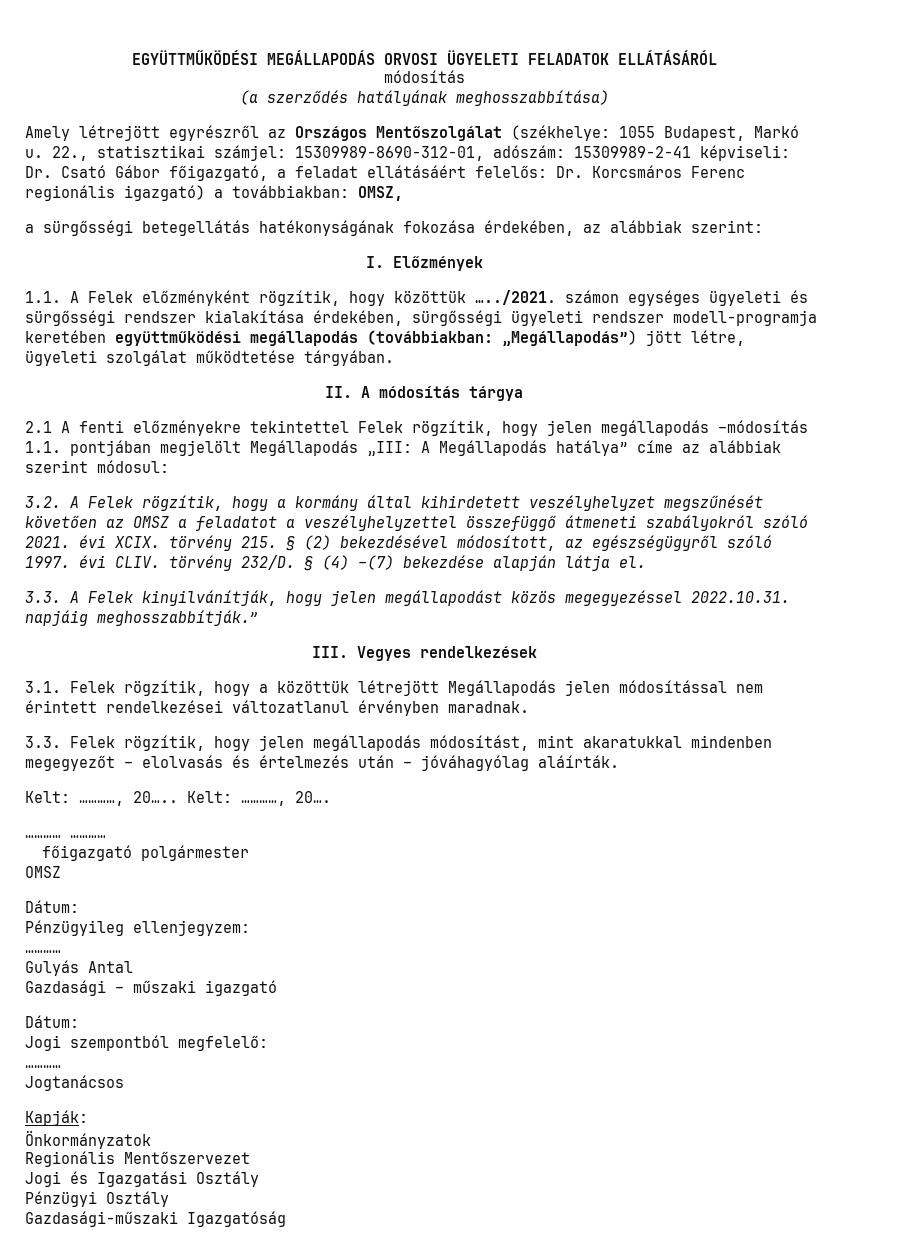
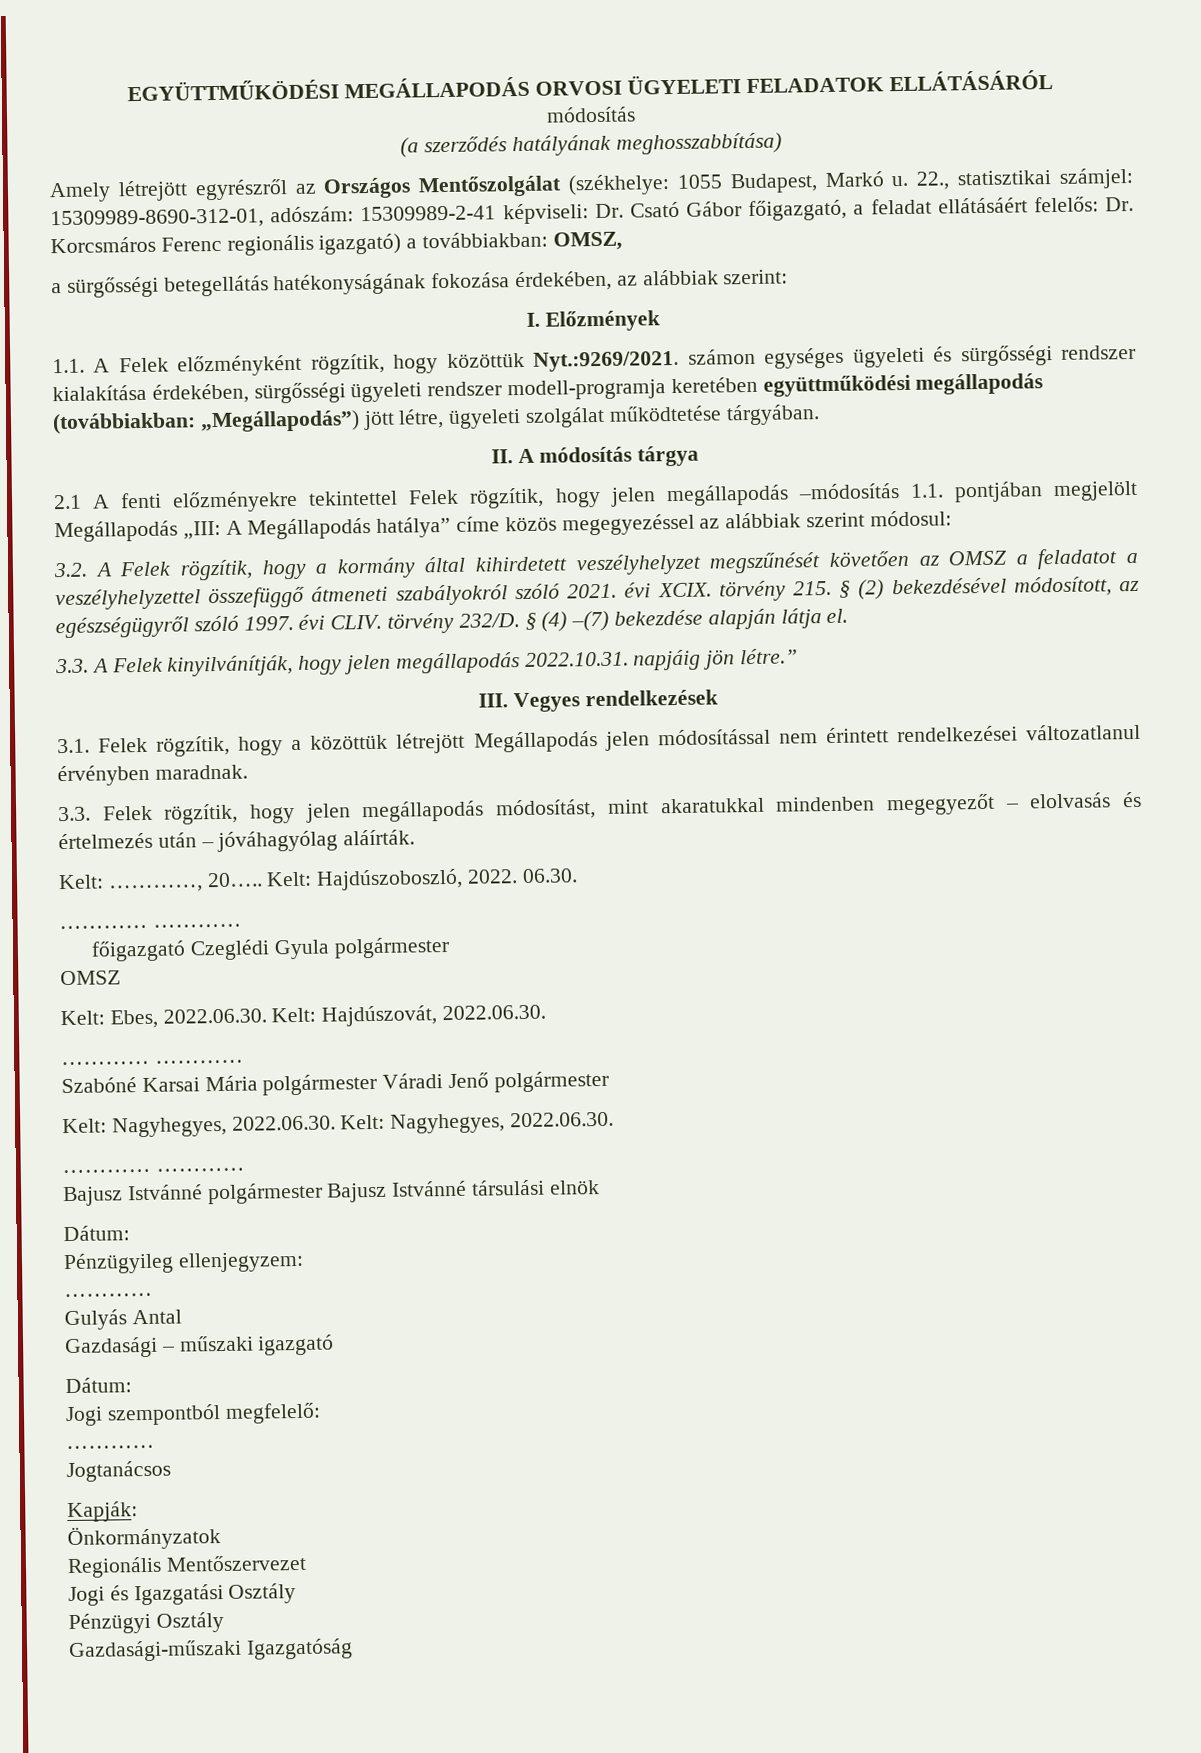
- 1.1. A Felek előzményként rögzítik, hogy közöttük …../2021. számon egységes ügyeleti és sürgősségi rendszer kialakítása érdekében, sürgősségi ügyeleti rendszer modell-programja keretében együttműködési megállapodás (továbbiakban: „Megállapodás”) jött létre, ügyeleti szolgálat működtetése tárgyában.
+ 1.1. A Felek előzményként rögzítik, hogy közöttük Nyt.:9269/2021. számon egységes ügyeleti és sürgősségi rendszer kialakítása érdekében, sürgősségi ügyeleti rendszer modell-programja keretében együttműködési megállapodás (továbbiakban: „Megállapodás”) jött létre, ügyeleti szolgálat működtetése tárgyában.
- 2.1 A fenti előzményekre tekintettel Felek rögzítik, hogy jelen megállapodás –módosítás 1.1. pontjában megjelölt Megállapodás „III: A Megállapodás hatálya” címe az alábbiak szerint módosul:
+ 2.1 A fenti előzményekre tekintettel Felek rögzítik, hogy jelen megállapodás –módosítás 1.1. pontjában megjelölt Megállapodás „III: A Megállapodás hatálya” címe közös megegyezéssel az alábbiak szerint módosul:
- 3.3. A Felek kinyilvánítják, hogy jelen megállapodást közös megegyezéssel 2022.10.31. napjáig meghosszabbítják.”
+ 3.3. A Felek kinyilvánítják, hogy jelen megállapodás 2022.10.31. napjáig jön létre.”
- Kelt: …………, 20….
+ Kelt: Hajdúszoboszló, 2022. 06.30.
- főigazgató polgármester
+ főigazgató Czeglédi Gyula polgármester
+ Kelt: Ebes, 2022.06.30. Kelt: Hajdúszovát, 2022.06.30.
+ ………… …………
+ Szabóné Karsai Mária polgármester Váradi Jenő polgármester
+ Kelt: Nagyhegyes, 2022.06.30. Kelt: Nagyhegyes, 2022.06.30.
+ ………… …………
+ Bajusz Istvánné polgármester Bajusz Istvánné társulási elnök

